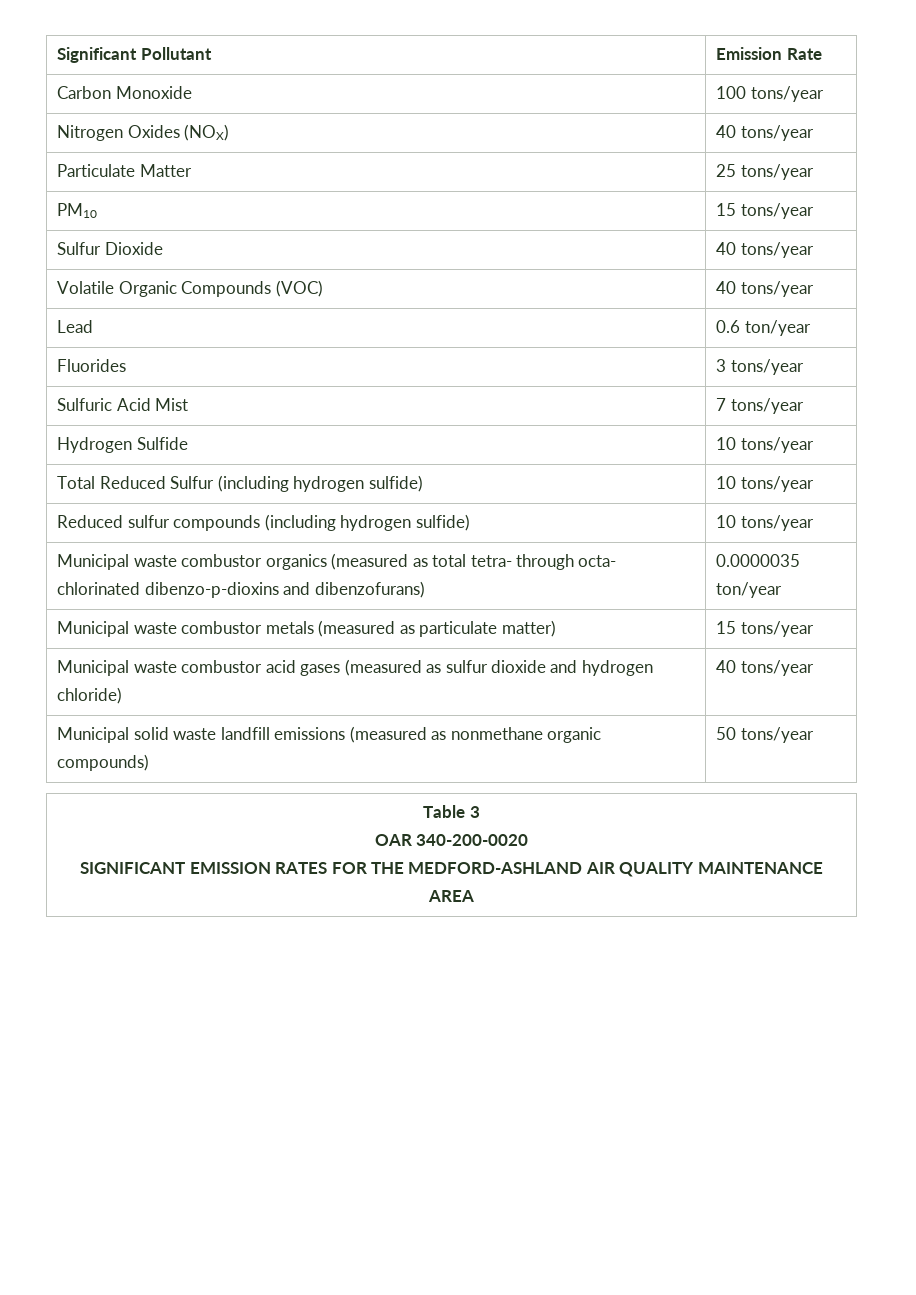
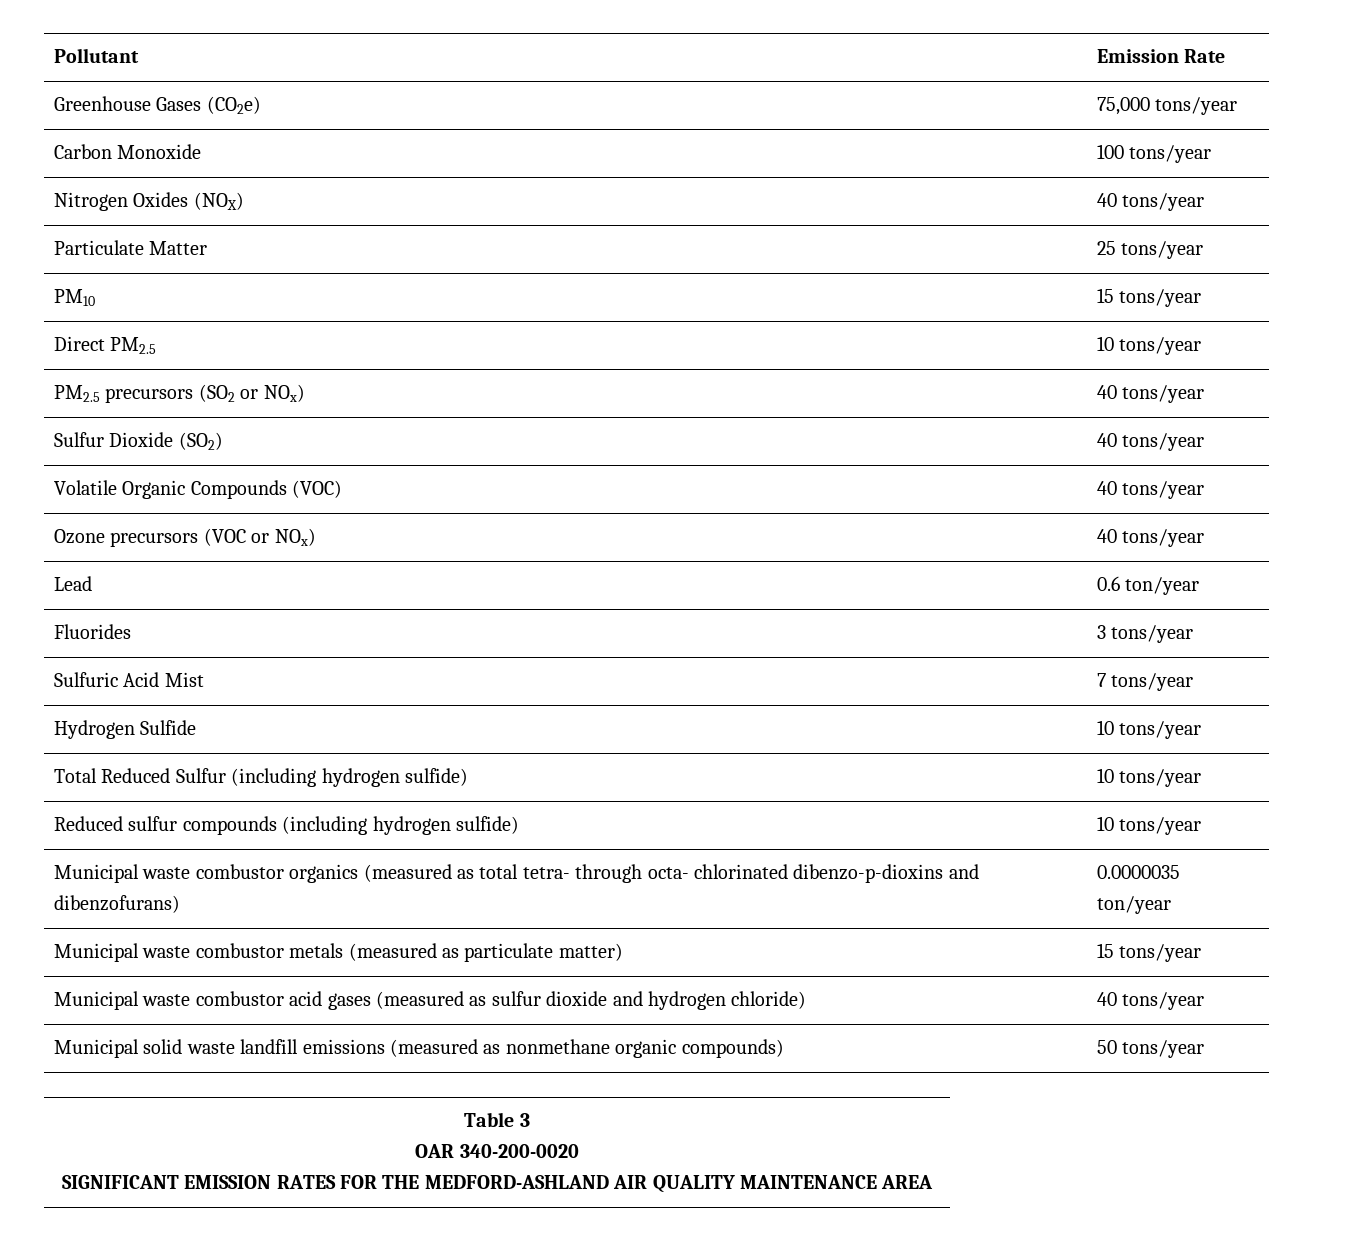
- Significant Pollutant | Emission Rate
+ Pollutant | Emission Rate
+ Greenhouse Gases (CO2e) | 75,000 tons/year
+ Direct PM2.5 | 10 tons/year
+ PM2.5 precursors (SO2 or NOx) | 40 tons/year
- Sulfur Dioxide | 40 tons/year
+ Sulfur Dioxide (SO2) | 40 tons/year
+ Ozone precursors (VOC or NOx) | 40 tons/year

